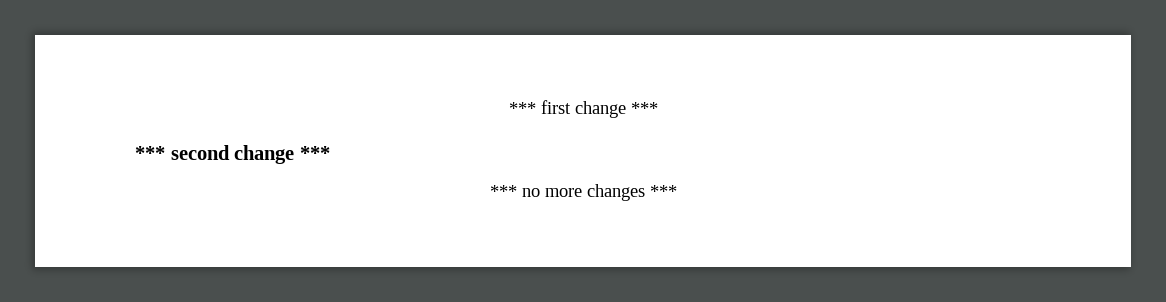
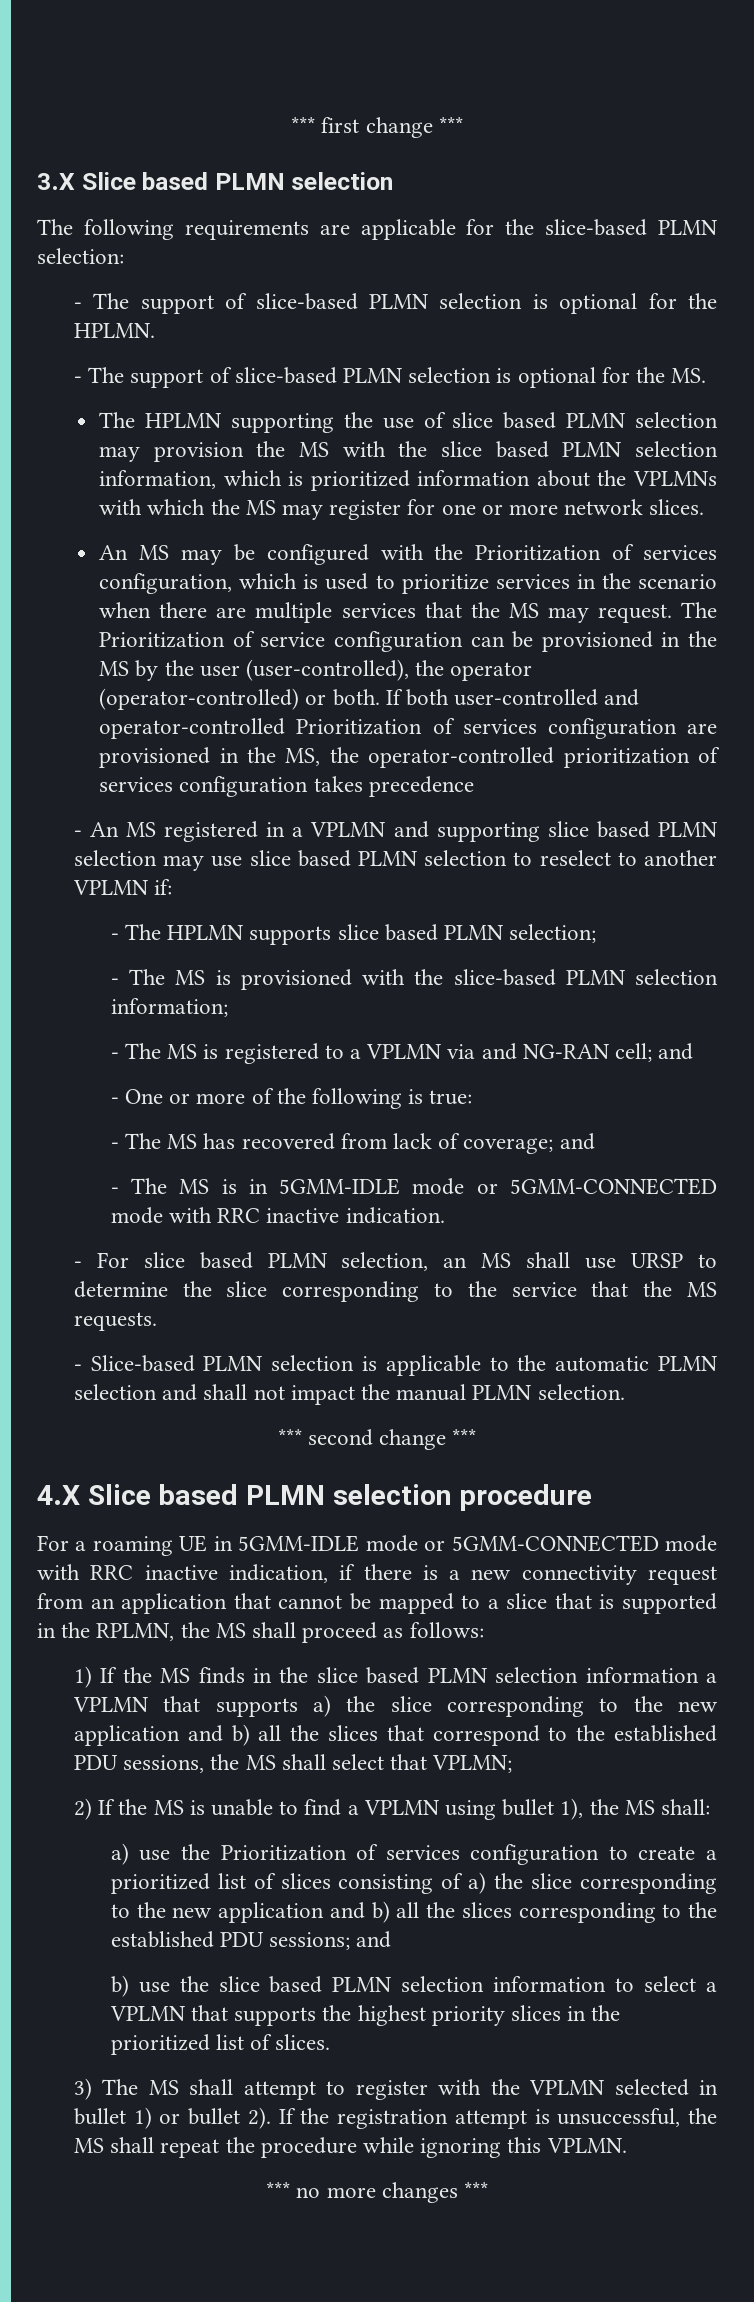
+ 3.X Slice based PLMN selection
+ The following requirements are applicable for the slice-based PLMN selection:
+ - The support of slice-based PLMN selection is optional for the HPLMN.
+ - The support of slice-based PLMN selection is optional for the MS.
+ The HPLMN supporting the use of slice based PLMN selection may provision the MS with the slice based PLMN selection information, which is prioritized information about the VPLMNs with which the MS may register for one or more network slices.
+ An MS may be configured with the Prioritization of services configuration, which is used to prioritize services in the scenario when there are multiple services that the MS may request. The Prioritization of service configuration can be provisioned in the MS by the user (user-controlled), the operator (operator-controlled) or both. If both user-controlled and operator-controlled Prioritization of services configuration are provisioned in the MS, the operator-controlled prioritization of services configuration takes precedence
+ - An MS registered in a VPLMN and supporting slice based PLMN selection may use slice based PLMN selection to reselect to another VPLMN if:
+ - The HPLMN supports slice based PLMN selection;
+ - The MS is provisioned with the slice-based PLMN selection information;
+ - The MS is registered to a VPLMN via and NG-RAN cell; and
+ - One or more of the following is true:
+ - The MS has recovered from lack of coverage; and
+ - The MS is in 5GMM-IDLE mode or 5GMM-CONNECTED mode with RRC inactive indication.
+ - For slice based PLMN selection, an MS shall use URSP to determine the slice corresponding to the service that the MS requests.
+ - Slice-based PLMN selection is applicable to the automatic PLMN selection and shall not impact the manual PLMN selection.
  *** second change ***
+ 4.X Slice based PLMN selection procedure
+ For a roaming UE in 5GMM-IDLE mode or 5GMM-CONNECTED mode with RRC inactive indication, if there is a new connectivity request from an application that cannot be mapped to a slice that is supported in the RPLMN, the MS shall proceed as follows:
+ 1) If the MS finds in the slice based PLMN selection information a VPLMN that supports a) the slice corresponding to the new application and b) all the slices that correspond to the established PDU sessions, the MS shall select that VPLMN;
+ 2) If the MS is unable to find a VPLMN using bullet 1), the MS shall:
+ a) use the Prioritization of services configuration to create a prioritized list of slices consisting of a) the slice corresponding to the new application and b) all the slices corresponding to the established PDU sessions; and
+ b) use the slice based PLMN selection information to select a VPLMN that supports the highest priority slices in the prioritized list of slices.
+ 3) The MS shall attempt to register with the VPLMN selected in bullet 1) or bullet 2). If the registration attempt is unsuccessful, the MS shall repeat the procedure while ignoring this VPLMN.

